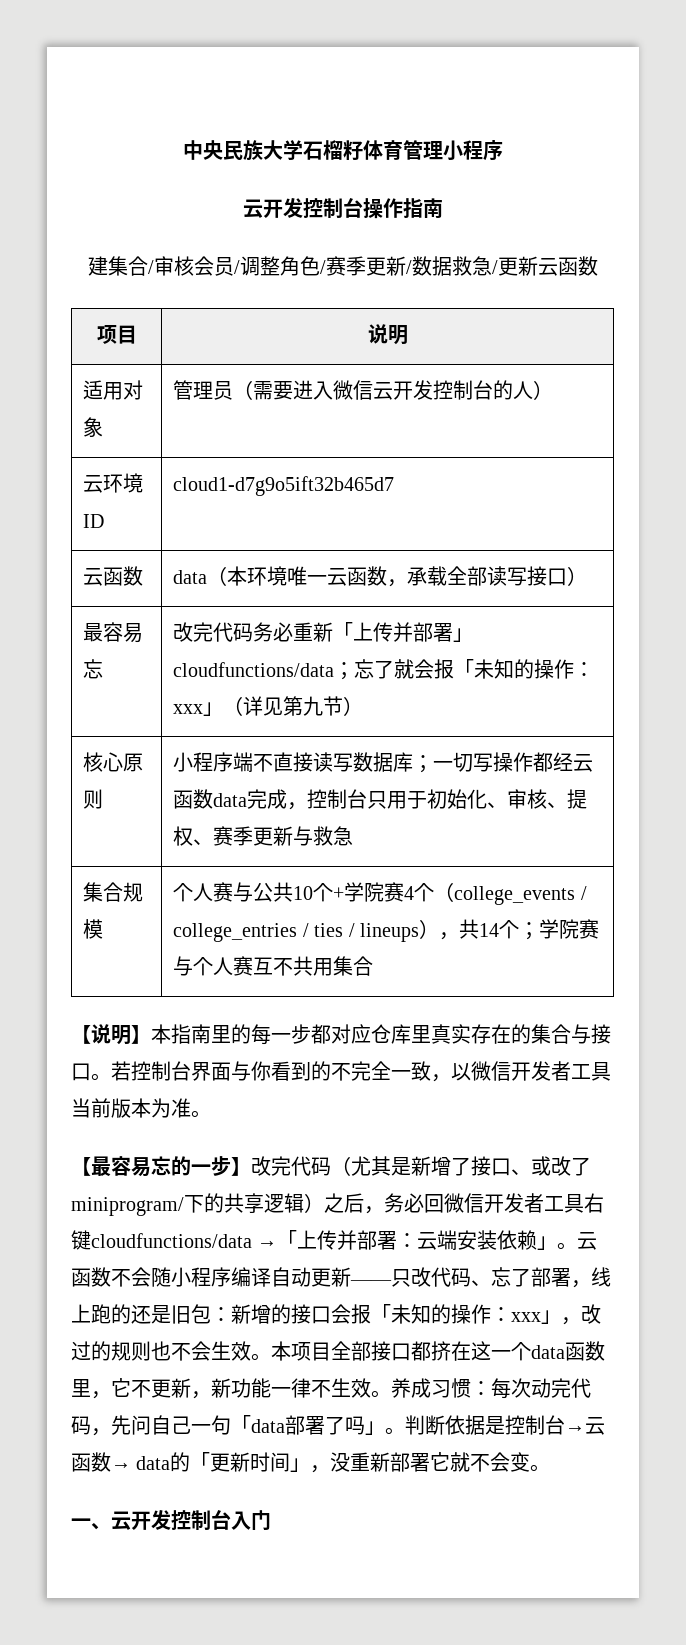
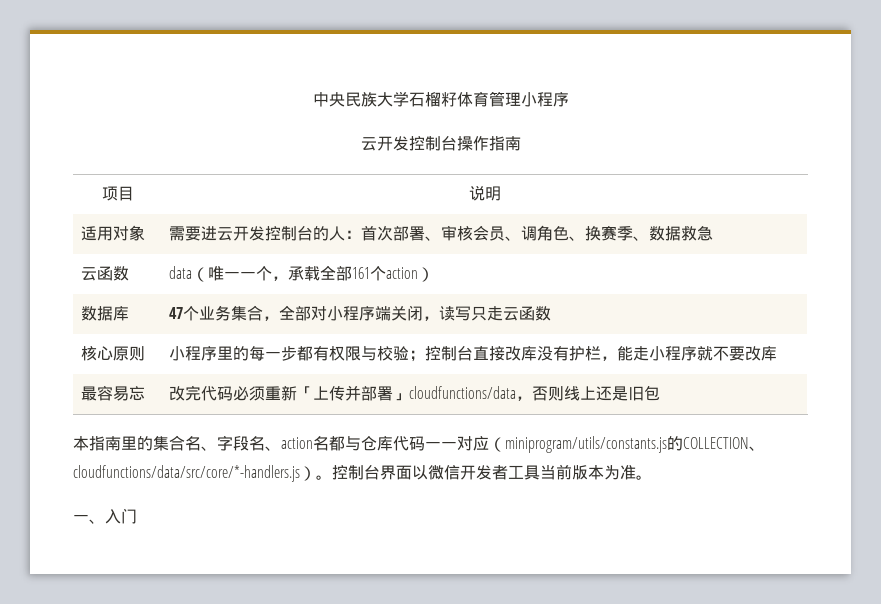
- 建集合/审核会员/调整角色/赛季更新/数据救急/更新云函数
  项目 | 说明
- 适用对象 | 管理员（需要进入微信云开发控制台的人）
- 云环境ID | cloud1-d7g9o5ift32b465d7
- 云函数 | data（本环境唯一云函数，承载全部读写接口）
+ 适用对象 | 需要进云开发控制台的人：首次部署、审核会员、调角色、换赛季、数据救急
+ 云函数 | data（唯一一个，承载全部161个action）
+ 数据库 | 47个业务集合，全部对小程序端关闭，读写只走云函数
+ 核心原则 | 小程序里的每一步都有权限与校验；控制台直接改库没有护栏，能走小程序就不要改库
- 最容易忘 | 改完代码务必重新「上传并部署」cloudfunctions/data；忘了就会报「未知的操作：xxx」（详见第九节）
- 核心原则 | 小程序端不直接读写数据库；一切写操作都经云函数data完成，控制台只用于初始化、审核、提权、赛季更新与救急
- 集合规模 | 个人赛与公共10个+学院赛4个（college_events / college_entries / ties / lineups），共14个；学院赛与个人赛互不共用集合
- 【说明】本指南里的每一步都对应仓库里真实存在的集合与接口。若控制台界面与你看到的不完全一致，以微信开发者工具当前版本为准。
+ 最容易忘 | 改完代码必须重新「上传并部署」cloudfunctions/data，否则线上还是旧包
+ 本指南里的集合名、字段名、action名都与仓库代码一一对应（miniprogram/utils/constants.js的COLLECTION、cloudfunctions/data/src/core/*-handlers.js）。控制台界面以微信开发者工具当前版本为准。
- 【最容易忘的一步】改完代码（尤其是新增了接口、或改了miniprogram/下的共享逻辑）之后，务必回微信开发者工具右键cloudfunctions/data →「上传并部署：云端安装依赖」。云函数不会随小程序编译自动更新——只改代码、忘了部署，线上跑的还是旧包：新增的接口会报「未知的操作：xxx」，改过的规则也不会生效。本项目全部接口都挤在这一个data函数里，它不更新，新功能一律不生效。养成习惯：每次动完代码，先问自己一句「data部署了吗」。判断依据是控制台→云函数→ data的「更新时间」，没重新部署它就不会变。
- 一、云开发控制台入门
+ 一、入门

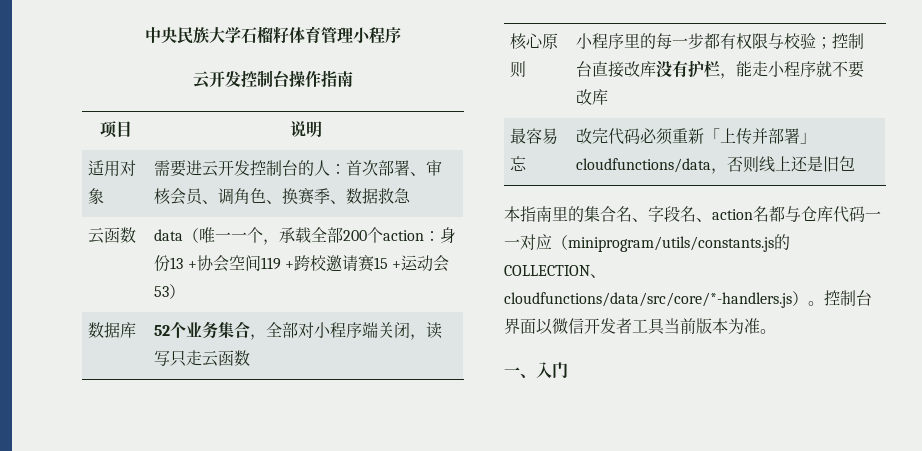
- 云函数 | data（唯一一个，承载全部161个action）
+ 云函数 | data（唯一一个，承载全部200个action：身份13 +协会空间119 +跨校邀请赛15 +运动会53）
- 数据库 | 47个业务集合，全部对小程序端关闭，读写只走云函数
+ 数据库 | 52个业务集合，全部对小程序端关闭，读写只走云函数

